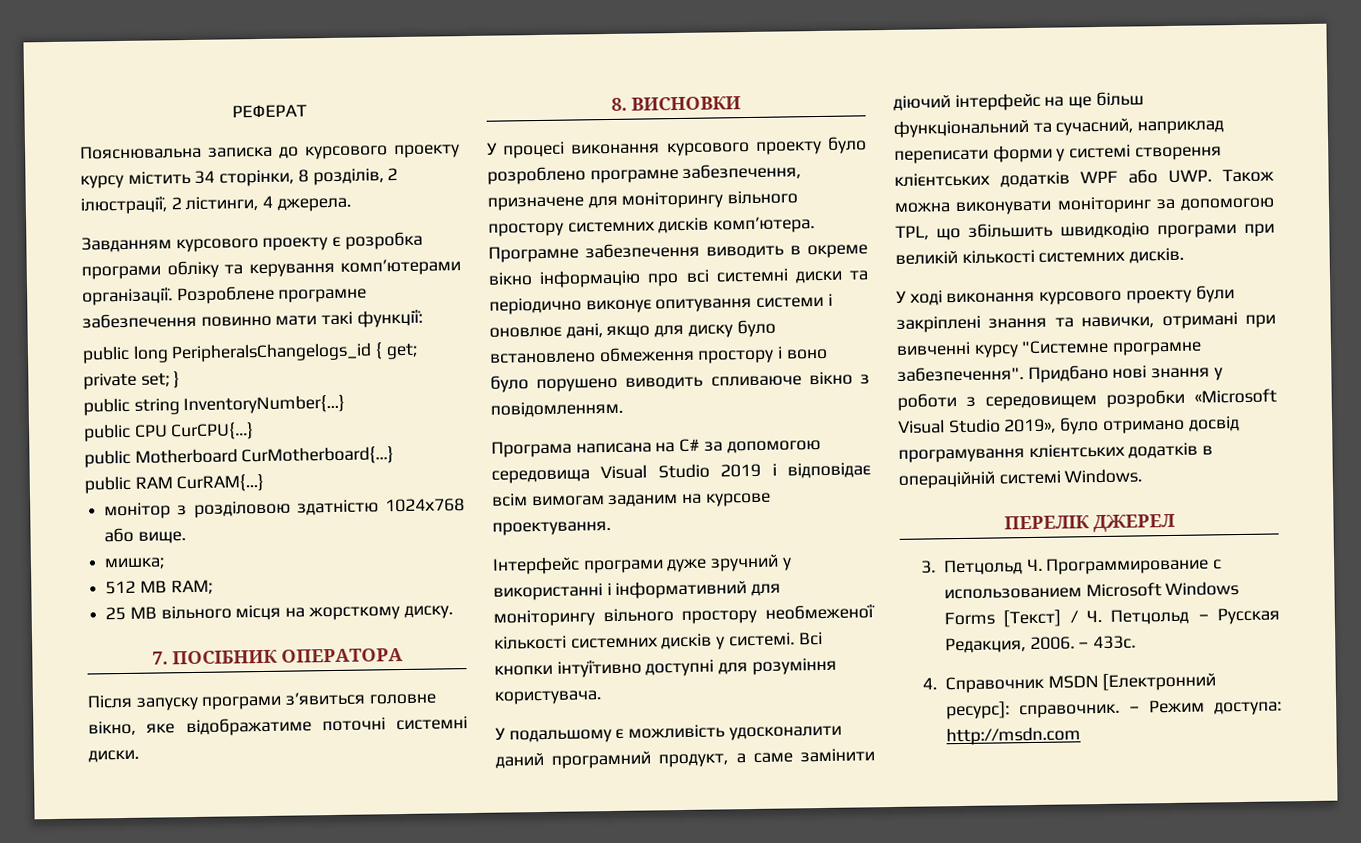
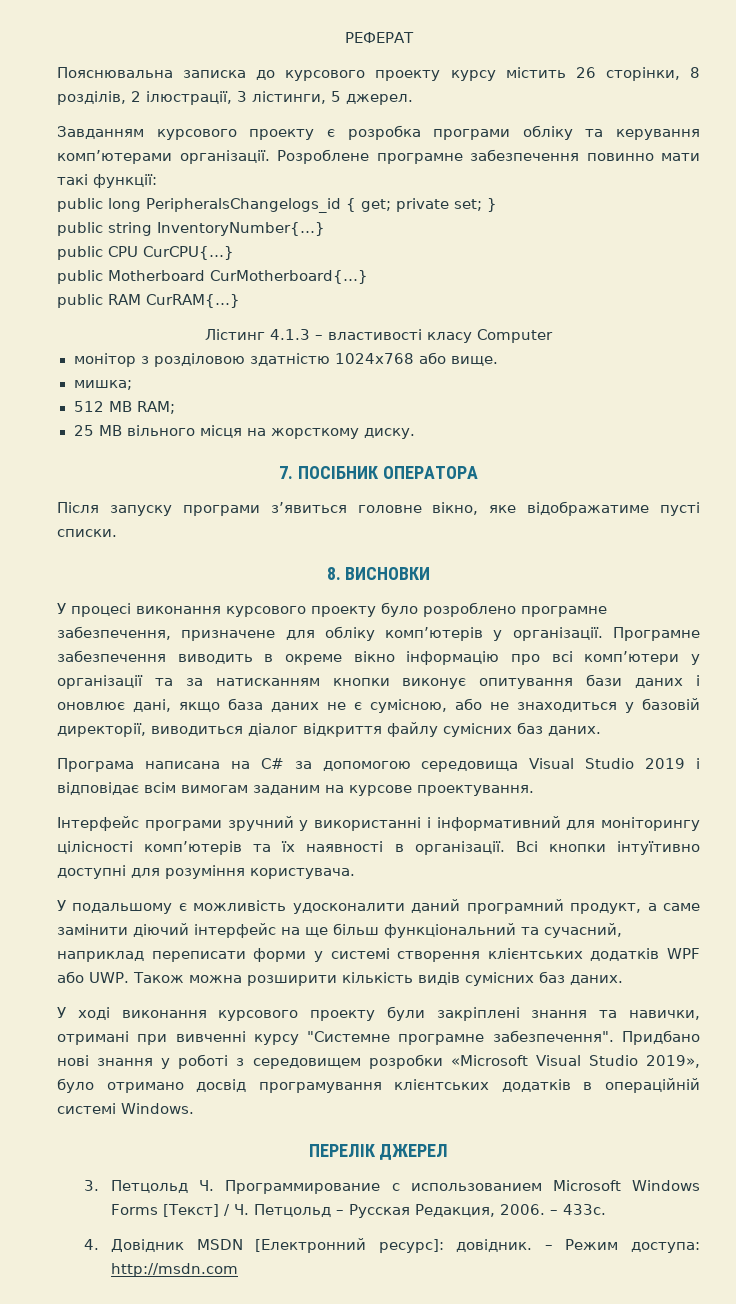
- Пояснювальна записка до курсового проекту курсу містить 34 сторінки, 8 розділів, 2 ілюстрації, 2 лістинги, 4 джерела.
+ Пояснювальна записка до курсового проекту курсу містить 26 сторінки, 8 розділів, 2 ілюстрації, 3 лістинги, 5 джерел.
+ Лістинг 4.1.3 – властивості класу Computer
- Після запуску програми з’явиться головне вікно, яке відображатиме поточні системні диски.
+ Після запуску програми з’явиться головне вікно, яке відображатиме пусті списки.
- У процесі виконання курсового проекту було розроблено програмне забезпечення, призначене для моніторингу вільного простору системних дисків комп’ютера.
+ У процесі виконання курсового проекту було розроблено програмне забезпечення, призначене для обліку комп’ютерів у організації.
- Програмне забезпечення виводить в окреме вікно інформацію про всі системні диски та періодично виконує опитування системи і оновлює дані, якщо для диску було встановлено обмеження простору і воно було порушено виводить спливаюче вікно з повідомленням.
+ Програмне забезпечення виводить в окреме вікно інформацію про всі комп’ютери у організації та за натисканням кнопки виконує опитування бази даних і оновлює дані, якщо база даних не є сумісною, або не знаходиться у базовій директорії, виводиться діалог відкриття файлу сумісних баз даних.
- Інтерфейс програми дуже зручний у використанні і інформативний для моніторингу вільного простору необмеженої кількості системних дисків у системі.
+ Інтерфейс програми зручний у використанні і інформативний для моніторингу цілісності комп’ютерів та їх наявності в організації.
- У подальшому є можливість удосконалити даний програмний продукт, а саме замінити діючий інтерфейс на ще більш функціональний та сучасний, наприклад переписати форми у системі створення клієнтських додатків WPF або UWP. Також можна виконувати моніторинг за допомогою TPL, що збільшить швидкодію програми при великій кількості системних дисків.
+ У подальшому є можливість удосконалити даний програмний продукт, а саме замінити діючий інтерфейс на ще більш функціональний та сучасний, наприклад переписати форми у системі створення клієнтських додатків WPF або UWP. Також можна розширити кількість видів сумісних баз даних.
- Придбано нові знання у роботи з середовищем розробки «Microsoft Visual Studio 2019», було отримано досвід програмування клієнтських додатків в операційній системі Windows.
+ Придбано нові знання у роботі з середовищем розробки «Microsoft Visual Studio 2019», було отримано досвід програмування клієнтських додатків в операційній системі Windows.
- 4. Справочник MSDN [Електронний ресурс]: справочник.
+ 4. Довідник MSDN [Електронний ресурс]: довідник.

